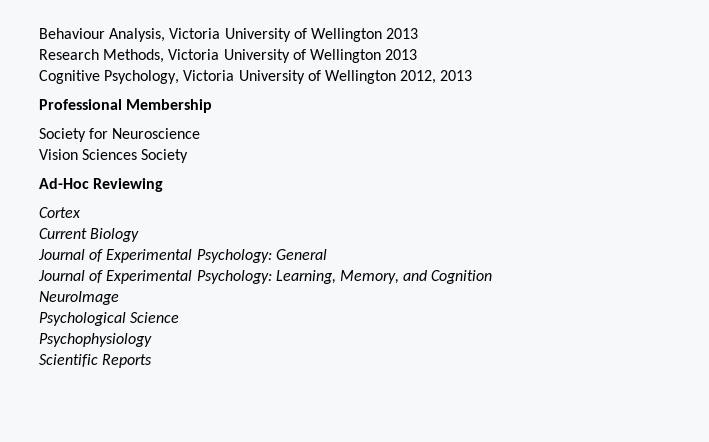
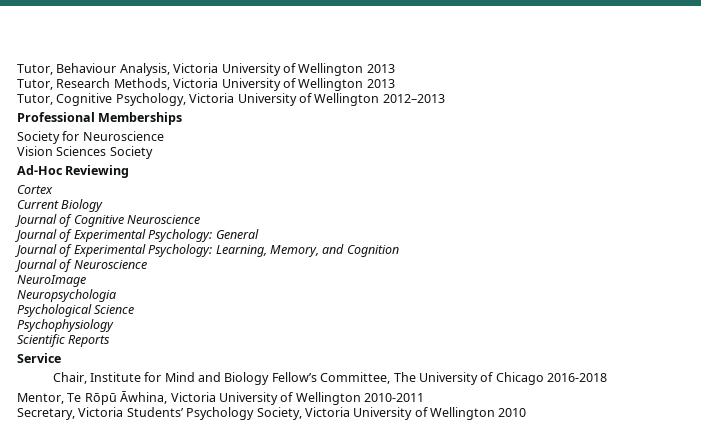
- Behaviour Analysis, Victoria University of Wellington 2013
+ Tutor, Behaviour Analysis, Victoria University of Wellington 2013
- Research Methods, Victoria University of Wellington 2013
+ Tutor, Research Methods, Victoria University of Wellington 2013
- Cognitive Psychology, Victoria University of Wellington 2012, 2013
+ Tutor, Cognitive Psychology, Victoria University of Wellington 2012–2013
- Professional Membership
+ Professional Memberships
+ Journal of Cognitive Neuroscience
+ Journal of Neuroscience
+ Neuropsychologia
+ Service
+ Chair, Institute for Mind and Biology Fellow’s Committee, The University of Chicago 2016-2018
+ Mentor, Te Rōpū Āwhina, Victoria University of Wellington 2010-2011
+ Secretary, Victoria Students’ Psychology Society, Victoria University of Wellington 2010

